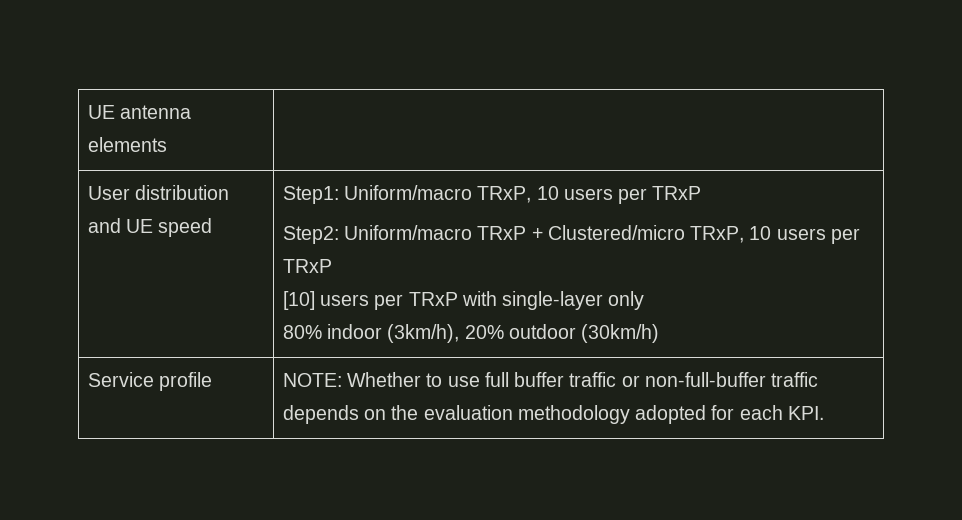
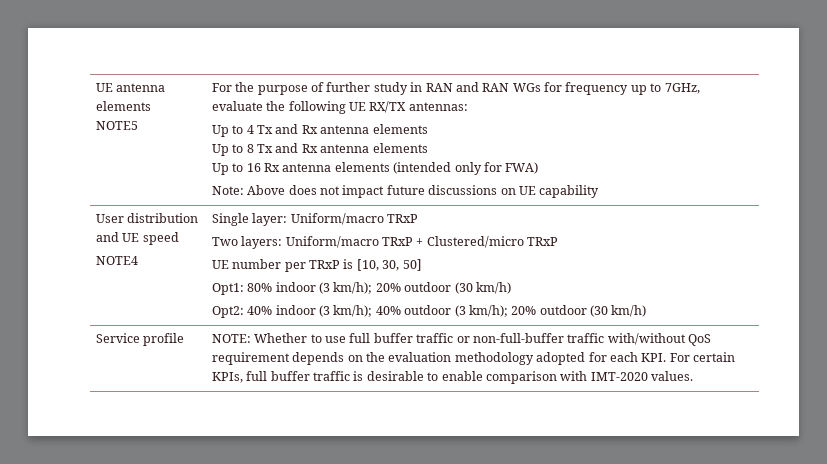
+ NOTE5 | For the purpose of further study in RAN and RAN WGs for frequency up to 7GHz, evaluate the following UE RX/TX antennas:
+ Up to 4 Tx and Rx antenna elements
+ Up to 8 Tx and Rx antenna elements
+ Up to 16 Rx antenna elements (intended only for FWA)
+ Note: Above does not impact future discussions on UE capability
- Step1: Uniform/macro TRxP, 10 users per TRxP
- Step2: Uniform/macro TRxP + Clustered/micro TRxP, 10 users per TRxP
- [10] users per TRxP with single-layer only
- 80% indoor (3km/h), 20% outdoor (30km/h)
+ NOTE4 | Single layer: Uniform/macro TRxP
+ Two layers: Uniform/macro TRxP + Clustered/micro TRxP
+ UE number per TRxP is [10, 30, 50]
+ Opt1: 80% indoor (3 km/h); 20% outdoor (30 km/h)
+ Opt2: 40% indoor (3 km/h); 40% outdoor (3 km/h); 20% outdoor (30 km/h)
- Service profile | NOTE: Whether to use full buffer traffic or non-full-buffer traffic depends on the evaluation methodology adopted for each KPI.
+ Service profile | NOTE: Whether to use full buffer traffic or non-full-buffer traffic with/without QoS requirement depends on the evaluation methodology adopted for each KPI. For certain KPIs, full buffer traffic is desirable to enable comparison with IMT-2020 values.

